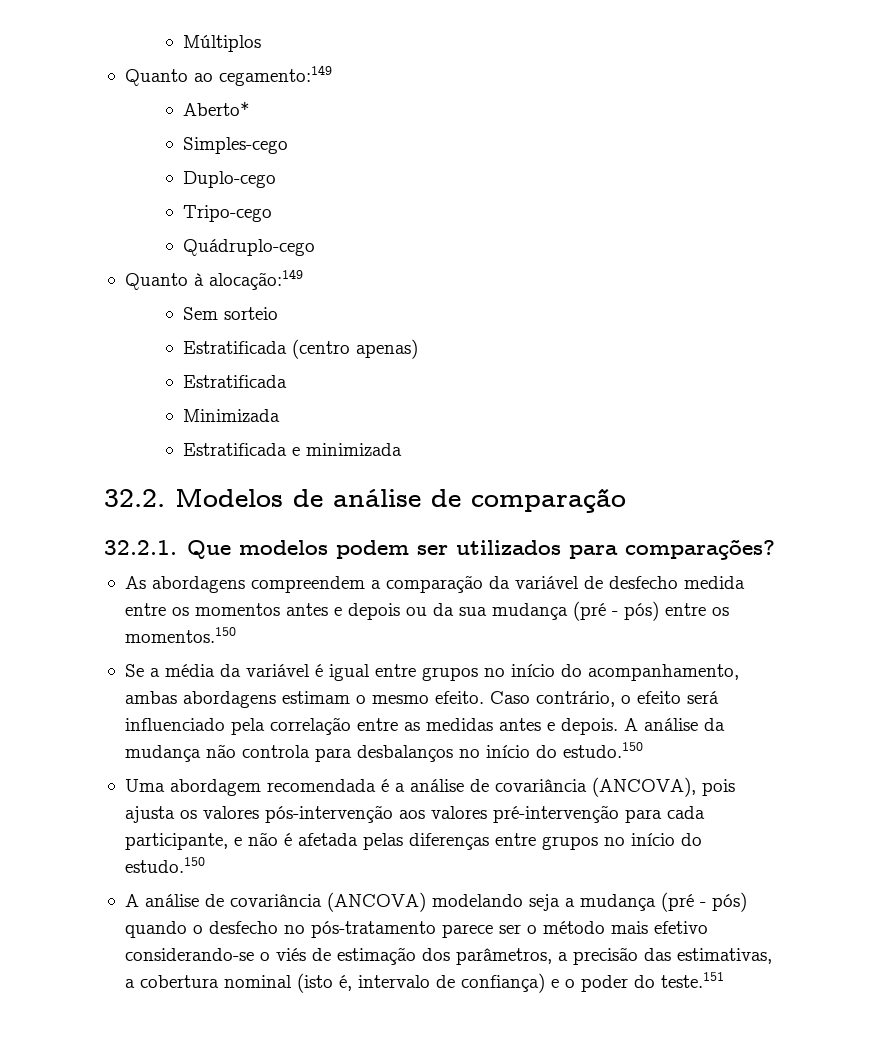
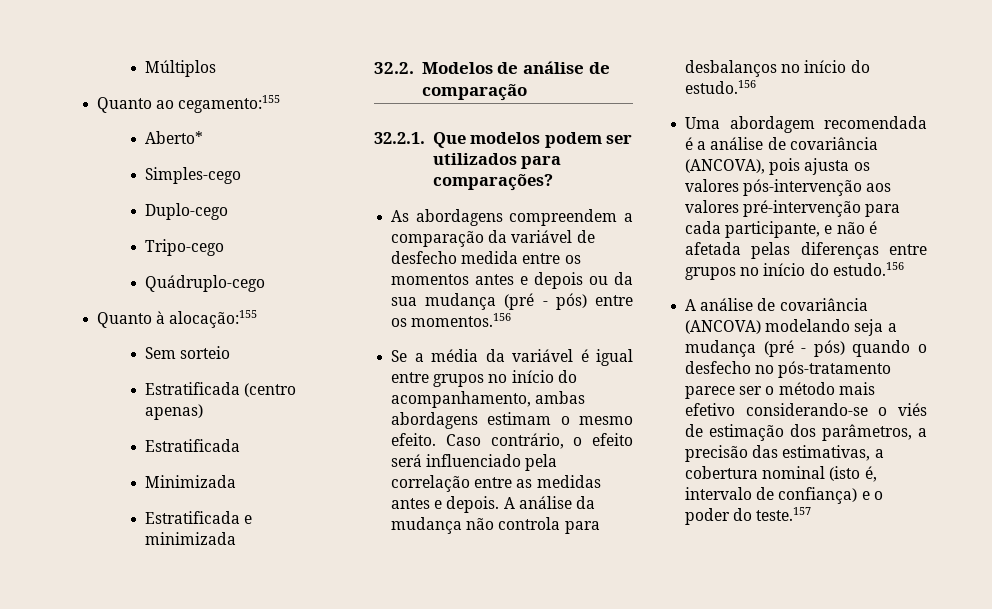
- Quanto ao cegamento:149
+ Quanto ao cegamento:155
- Quanto à alocação:149
+ Quanto à alocação:155
- As abordagens compreendem a comparação da variável de desfecho medida entre os momentos antes e depois ou da sua mudança (pré - pós) entre os momentos.150
+ As abordagens compreendem a comparação da variável de desfecho medida entre os momentos antes e depois ou da sua mudança (pré - pós) entre os momentos.156
- A análise da mudança não controla para desbalanços no início do estudo.150
+ A análise da mudança não controla para desbalanços no início do estudo.156
- Uma abordagem recomendada é a análise de covariância (ANCOVA), pois ajusta os valores pós-intervenção aos valores pré-intervenção para cada participante, e não é afetada pelas diferenças entre grupos no início do estudo.150
+ Uma abordagem recomendada é a análise de covariância (ANCOVA), pois ajusta os valores pós-intervenção aos valores pré-intervenção para cada participante, e não é afetada pelas diferenças entre grupos no início do estudo.156
- A análise de covariância (ANCOVA) modelando seja a mudança (pré - pós) quando o desfecho no pós-tratamento parece ser o método mais efetivo considerando-se o viés de estimação dos parâmetros, a precisão das estimativas, a cobertura nominal (isto é, intervalo de confiança) e o poder do teste.151
+ A análise de covariância (ANCOVA) modelando seja a mudança (pré - pós) quando o desfecho no pós-tratamento parece ser o método mais efetivo considerando-se o viés de estimação dos parâmetros, a precisão das estimativas, a cobertura nominal (isto é, intervalo de confiança) e o poder do teste.157

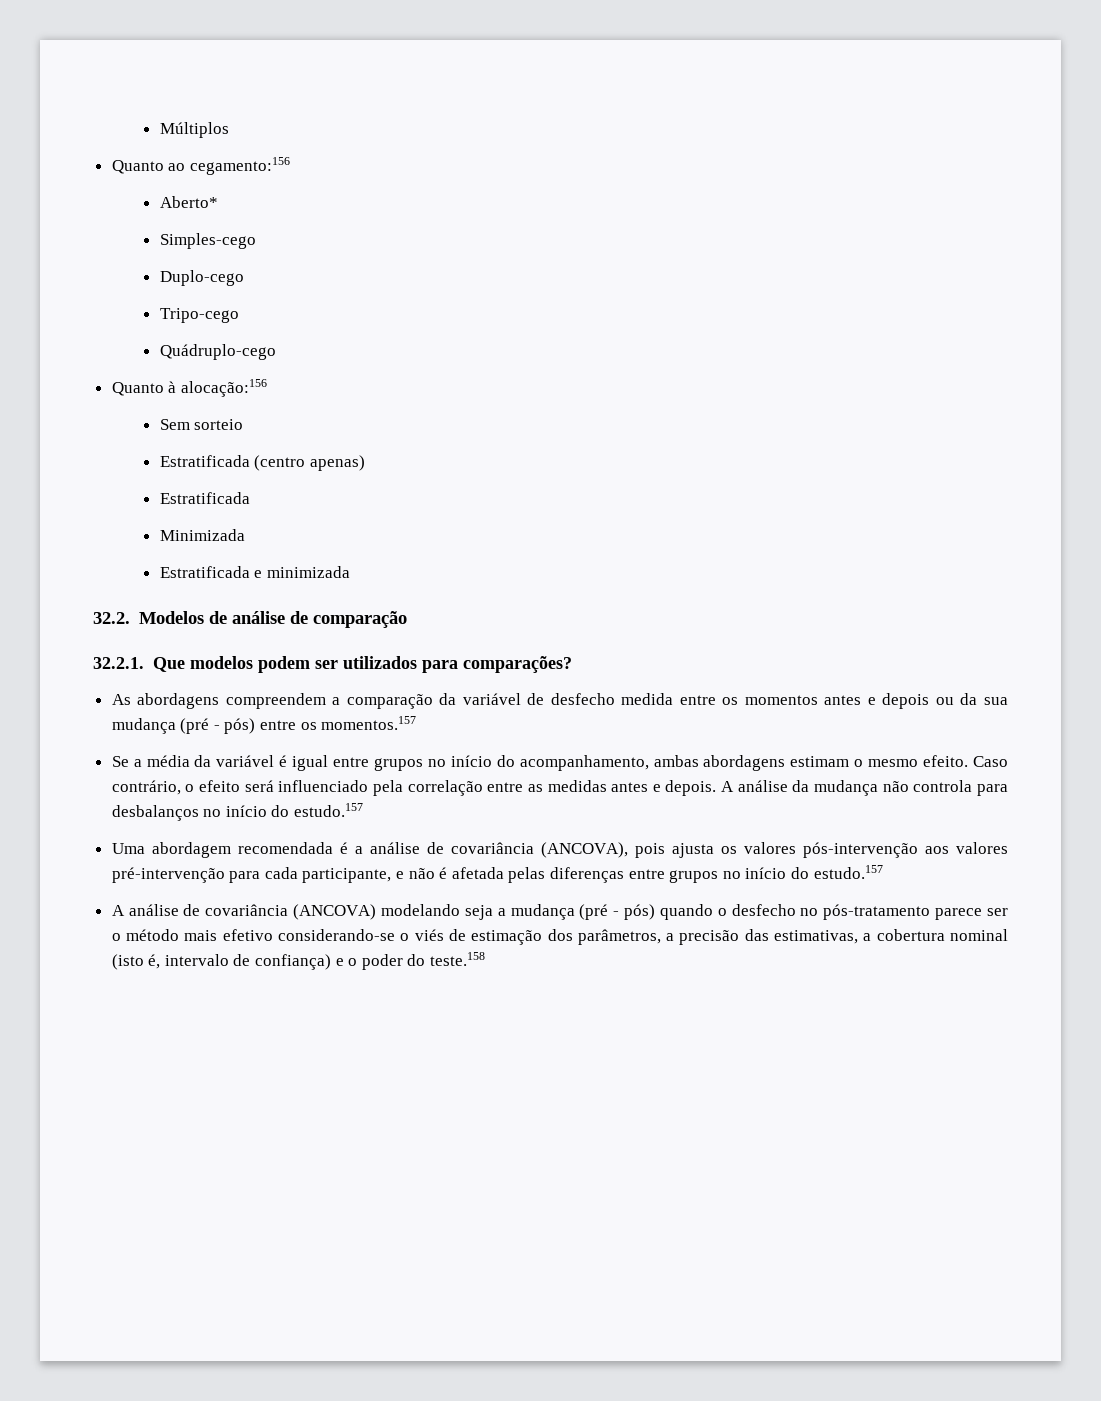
- Quanto ao cegamento:155
+ Quanto ao cegamento:156
- Quanto à alocação:155
+ Quanto à alocação:156
- As abordagens compreendem a comparação da variável de desfecho medida entre os momentos antes e depois ou da sua mudança (pré - pós) entre os momentos.156
+ As abordagens compreendem a comparação da variável de desfecho medida entre os momentos antes e depois ou da sua mudança (pré - pós) entre os momentos.157
- A análise da mudança não controla para desbalanços no início do estudo.156
+ A análise da mudança não controla para desbalanços no início do estudo.157
- Uma abordagem recomendada é a análise de covariância (ANCOVA), pois ajusta os valores pós-intervenção aos valores pré-intervenção para cada participante, e não é afetada pelas diferenças entre grupos no início do estudo.156
+ Uma abordagem recomendada é a análise de covariância (ANCOVA), pois ajusta os valores pós-intervenção aos valores pré-intervenção para cada participante, e não é afetada pelas diferenças entre grupos no início do estudo.157
- A análise de covariância (ANCOVA) modelando seja a mudança (pré - pós) quando o desfecho no pós-tratamento parece ser o método mais efetivo considerando-se o viés de estimação dos parâmetros, a precisão das estimativas, a cobertura nominal (isto é, intervalo de confiança) e o poder do teste.157
+ A análise de covariância (ANCOVA) modelando seja a mudança (pré - pós) quando o desfecho no pós-tratamento parece ser o método mais efetivo considerando-se o viés de estimação dos parâmetros, a precisão das estimativas, a cobertura nominal (isto é, intervalo de confiança) e o poder do teste.158

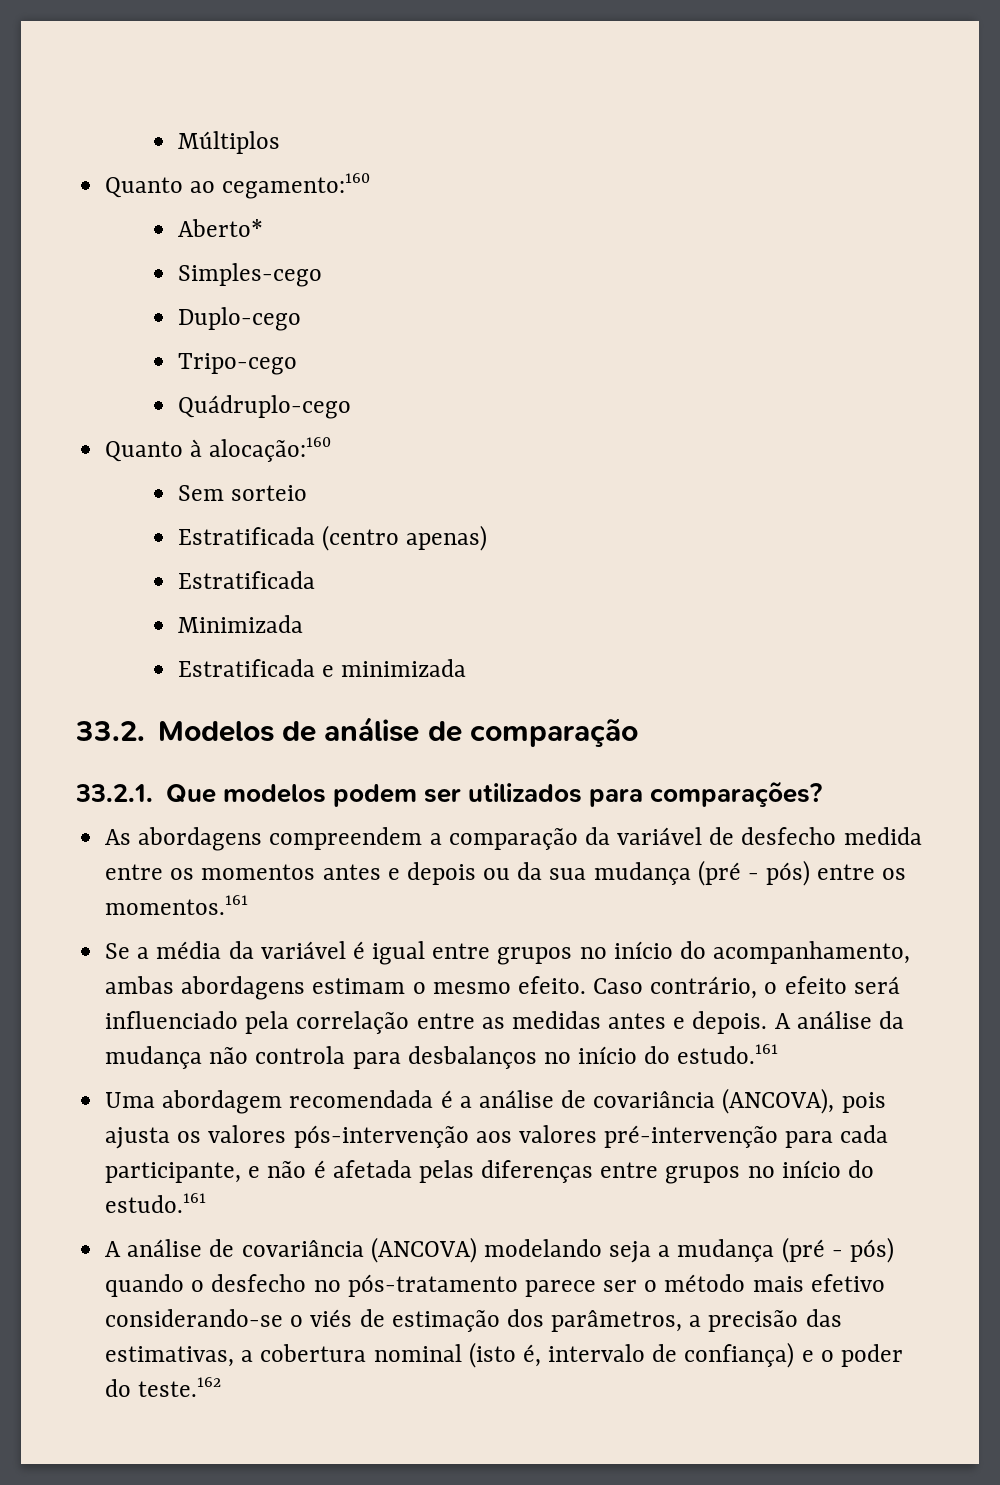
- Quanto ao cegamento:156
+ Quanto ao cegamento:160
- Quanto à alocação:156
+ Quanto à alocação:160
- 32.2. Modelos de análise de comparação
+ 33.2. Modelos de análise de comparação
- 32.2.1. Que modelos podem ser utilizados para comparações?
+ 33.2.1. Que modelos podem ser utilizados para comparações?
- As abordagens compreendem a comparação da variável de desfecho medida entre os momentos antes e depois ou da sua mudança (pré - pós) entre os momentos.157
+ As abordagens compreendem a comparação da variável de desfecho medida entre os momentos antes e depois ou da sua mudança (pré - pós) entre os momentos.161
- A análise da mudança não controla para desbalanços no início do estudo.157
+ A análise da mudança não controla para desbalanços no início do estudo.161
- Uma abordagem recomendada é a análise de covariância (ANCOVA), pois ajusta os valores pós-intervenção aos valores pré-intervenção para cada participante, e não é afetada pelas diferenças entre grupos no início do estudo.157
+ Uma abordagem recomendada é a análise de covariância (ANCOVA), pois ajusta os valores pós-intervenção aos valores pré-intervenção para cada participante, e não é afetada pelas diferenças entre grupos no início do estudo.161
- A análise de covariância (ANCOVA) modelando seja a mudança (pré - pós) quando o desfecho no pós-tratamento parece ser o método mais efetivo considerando-se o viés de estimação dos parâmetros, a precisão das estimativas, a cobertura nominal (isto é, intervalo de confiança) e o poder do teste.158
+ A análise de covariância (ANCOVA) modelando seja a mudança (pré - pós) quando o desfecho no pós-tratamento parece ser o método mais efetivo considerando-se o viés de estimação dos parâmetros, a precisão das estimativas, a cobertura nominal (isto é, intervalo de confiança) e o poder do teste.162

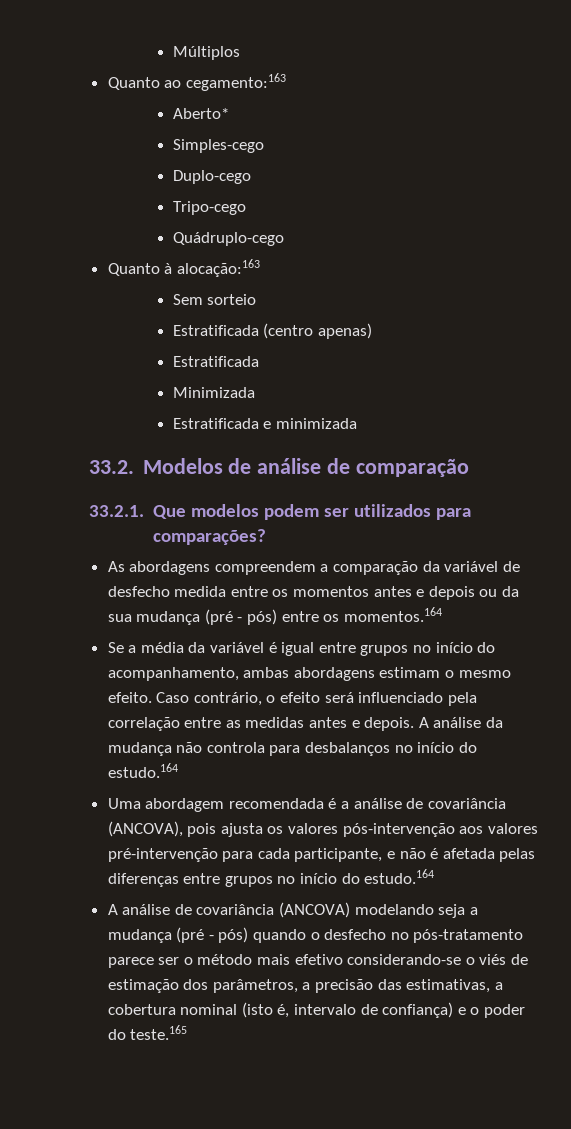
- Quanto ao cegamento:160
+ Quanto ao cegamento:163
- Quanto à alocação:160
+ Quanto à alocação:163
- As abordagens compreendem a comparação da variável de desfecho medida entre os momentos antes e depois ou da sua mudança (pré - pós) entre os momentos.161
+ As abordagens compreendem a comparação da variável de desfecho medida entre os momentos antes e depois ou da sua mudança (pré - pós) entre os momentos.164
- A análise da mudança não controla para desbalanços no início do estudo.161
+ A análise da mudança não controla para desbalanços no início do estudo.164
- Uma abordagem recomendada é a análise de covariância (ANCOVA), pois ajusta os valores pós-intervenção aos valores pré-intervenção para cada participante, e não é afetada pelas diferenças entre grupos no início do estudo.161
+ Uma abordagem recomendada é a análise de covariância (ANCOVA), pois ajusta os valores pós-intervenção aos valores pré-intervenção para cada participante, e não é afetada pelas diferenças entre grupos no início do estudo.164
- A análise de covariância (ANCOVA) modelando seja a mudança (pré - pós) quando o desfecho no pós-tratamento parece ser o método mais efetivo considerando-se o viés de estimação dos parâmetros, a precisão das estimativas, a cobertura nominal (isto é, intervalo de confiança) e o poder do teste.162
+ A análise de covariância (ANCOVA) modelando seja a mudança (pré - pós) quando o desfecho no pós-tratamento parece ser o método mais efetivo considerando-se o viés de estimação dos parâmetros, a precisão das estimativas, a cobertura nominal (isto é, intervalo de confiança) e o poder do teste.165

